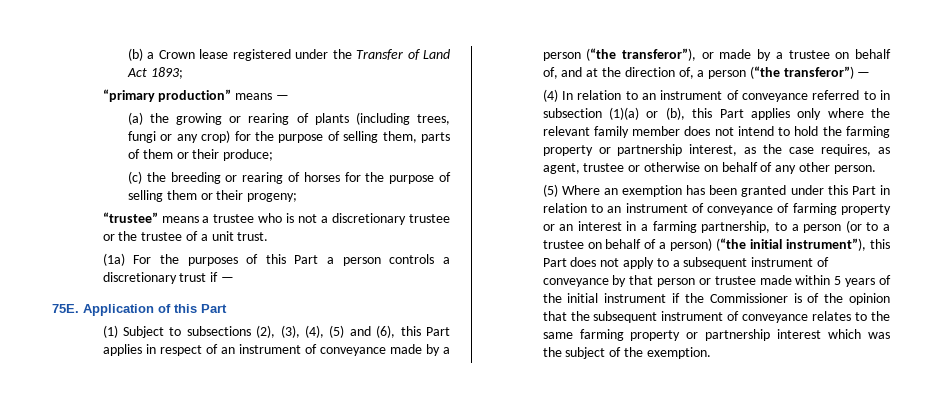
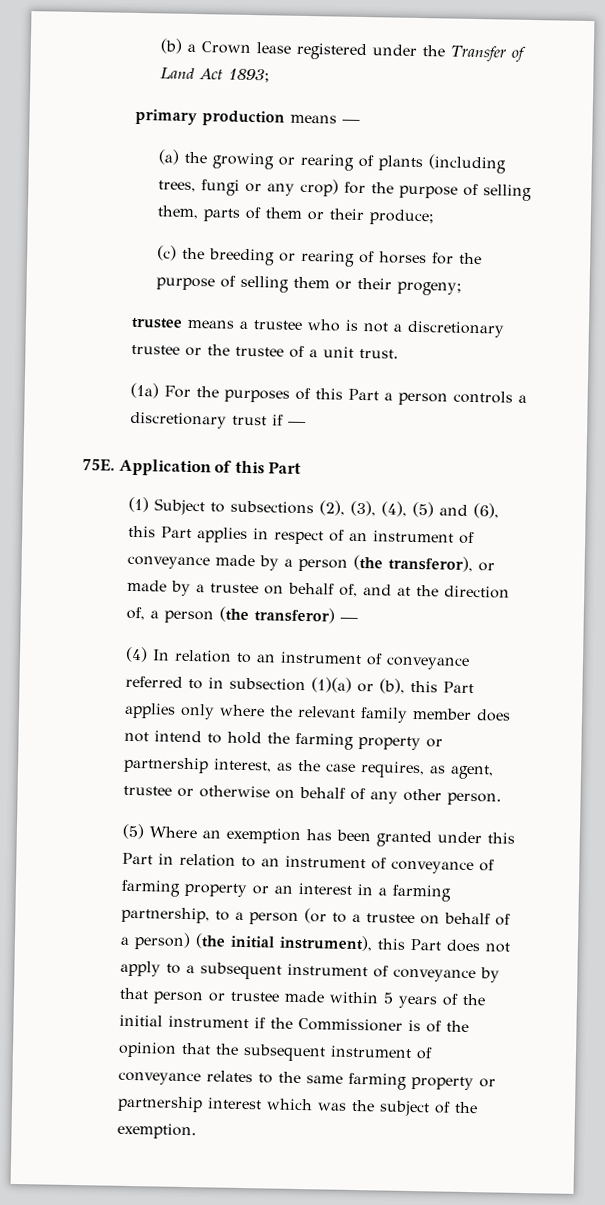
- “primary production” means —
+ primary production means —
- “trustee” means a trustee who is not a discretionary trustee or the trustee of a unit trust.
+ trustee means a trustee who is not a discretionary trustee or the trustee of a unit trust.
- (1) Subject to subsections (2), (3), (4), (5) and (6), this Part applies in respect of an instrument of conveyance made by a person (“the transferor”), or made by a trustee on behalf of, and at the direction of, a person (“the transferor”) —
+ (1) Subject to subsections (2), (3), (4), (5) and (6), this Part applies in respect of an instrument of conveyance made by a person (the transferor), or made by a trustee on behalf of, and at the direction of, a person (the transferor) —
- (5) Where an exemption has been granted under this Part in relation to an instrument of conveyance of farming property or an interest in a farming partnership, to a person (or to a trustee on behalf of a person) (“the initial instrument”), this Part does not apply to a subsequent instrument of conveyance by that person or trustee made within 5 years of the initial instrument if the Commissioner is of the opinion that the subsequent instrument of conveyance relates to the same farming property or partnership interest which was the subject of the exemption.
+ (5) Where an exemption has been granted under this Part in relation to an instrument of conveyance of farming property or an interest in a farming partnership, to a person (or to a trustee on behalf of a person) (the initial instrument), this Part does not apply to a subsequent instrument of conveyance by that person or trustee made within 5 years of the initial instrument if the Commissioner is of the opinion that the subsequent instrument of conveyance relates to the same farming property or partnership interest which was the subject of the exemption.

